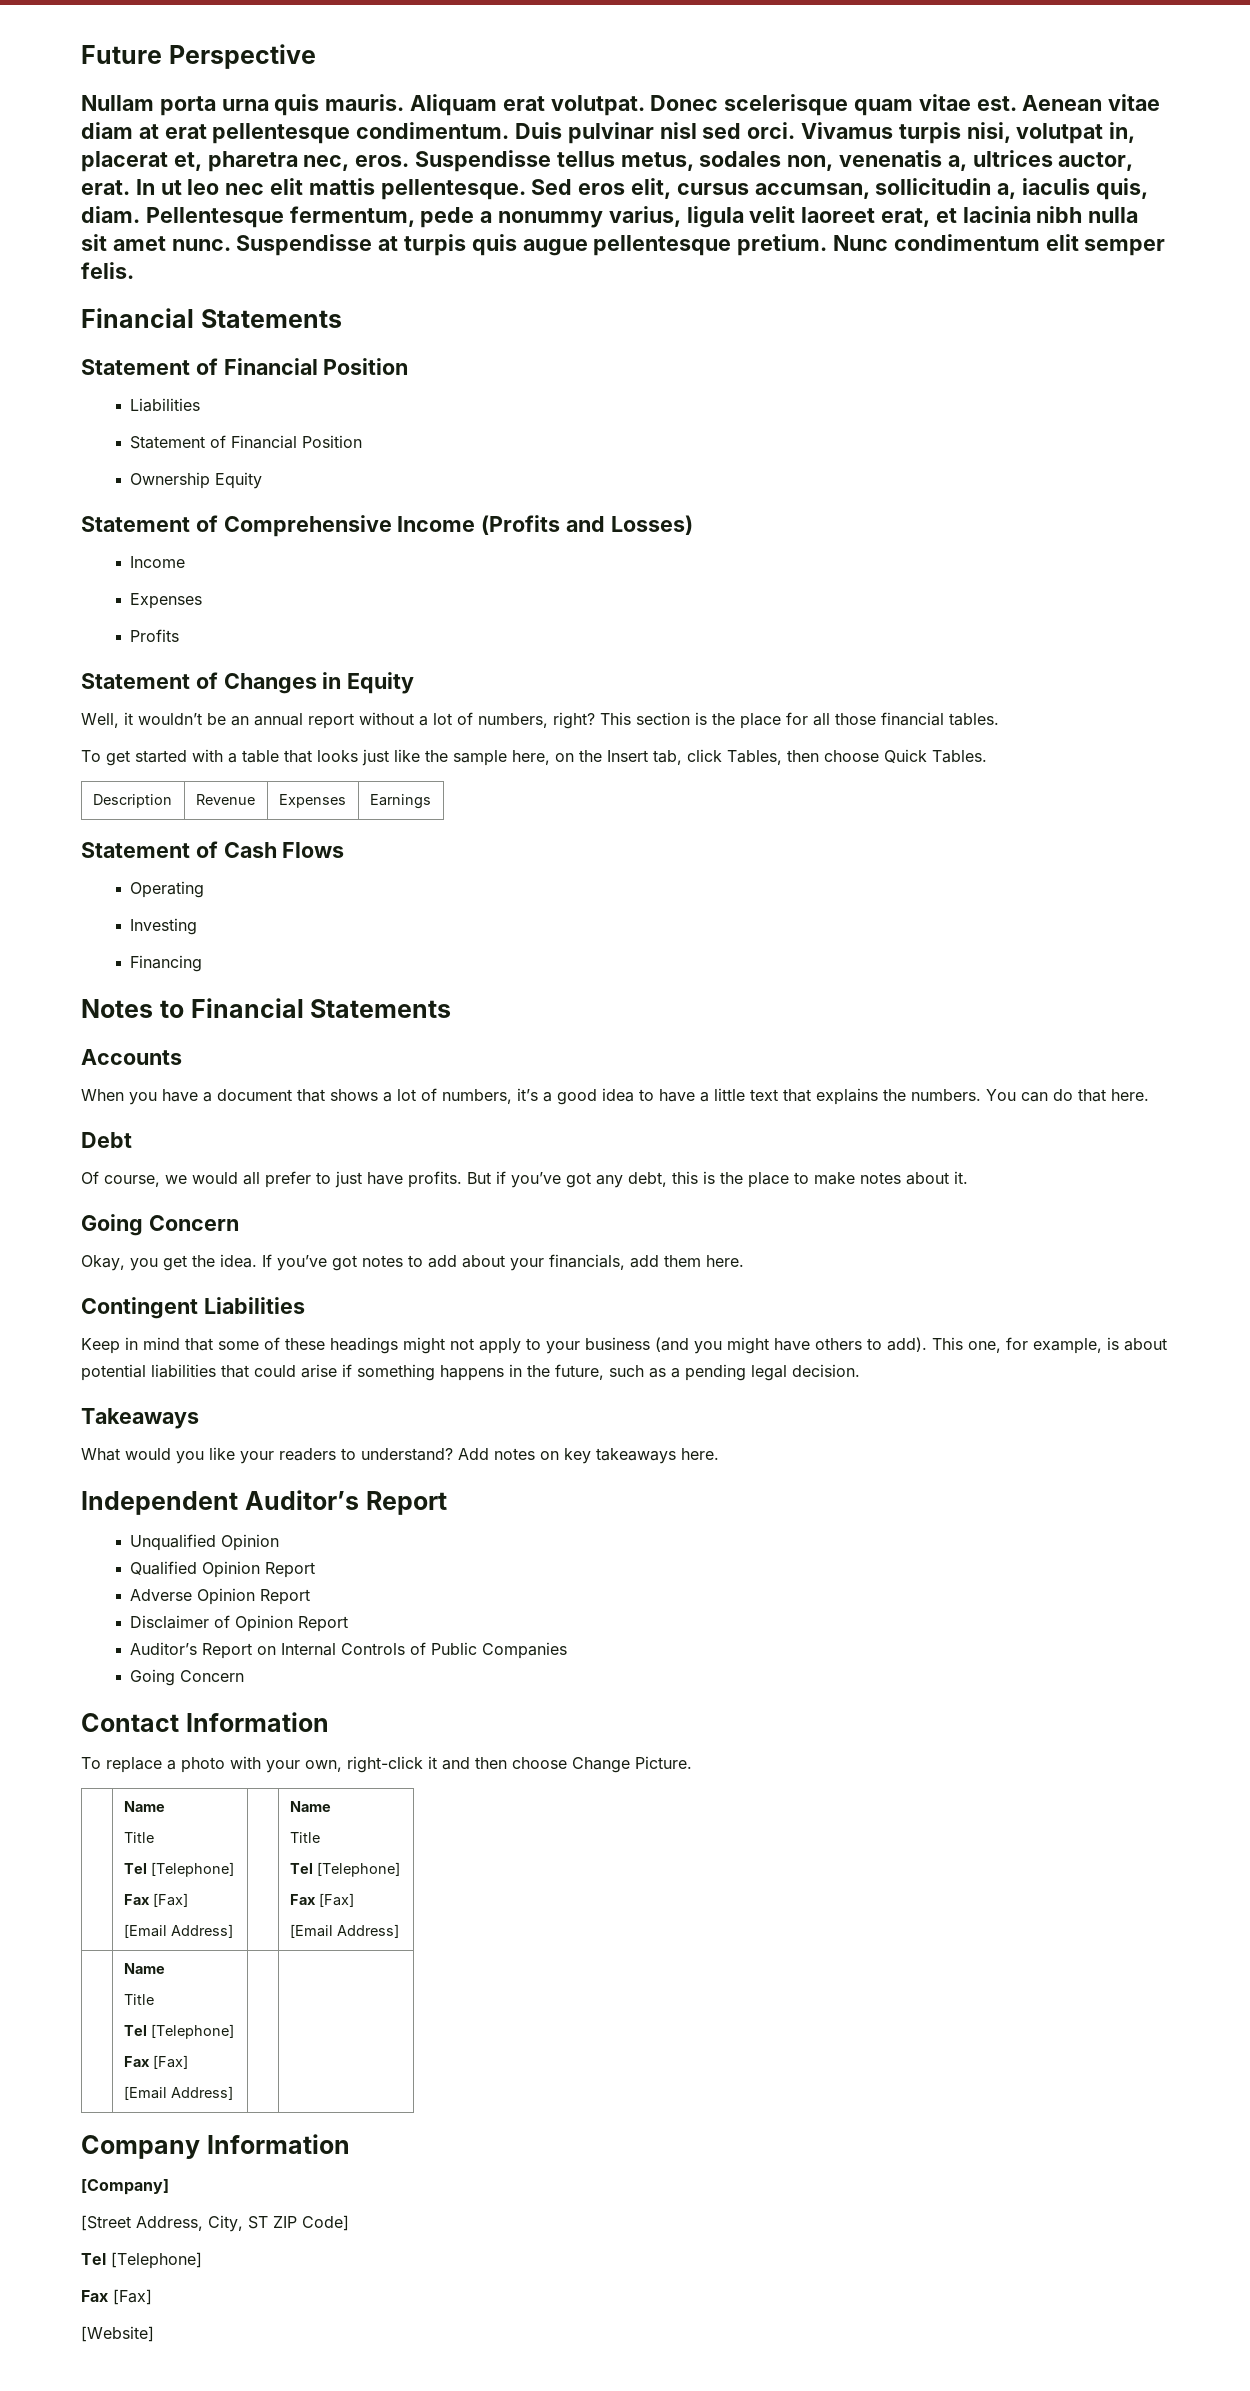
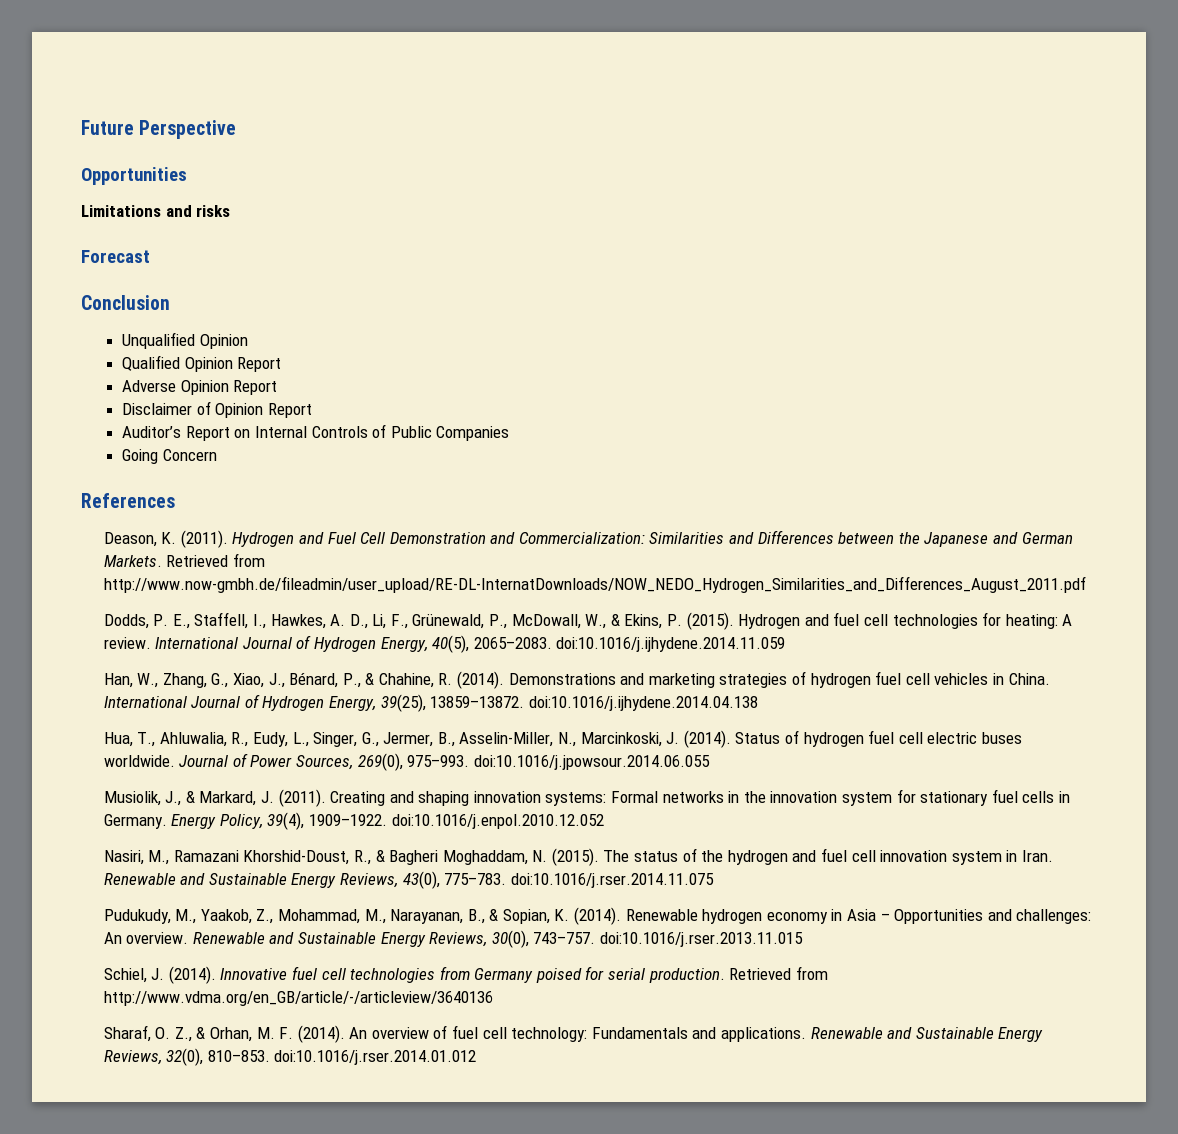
  Future Perspective
- Nullam porta urna quis mauris. Aliquam erat volutpat. Donec scelerisque quam vitae est. Aenean vitae diam at erat pellentesque condimentum. Duis pulvinar nisl sed orci. Vivamus turpis nisi, volutpat in, placerat et, pharetra nec, eros. Suspendisse tellus metus, sodales non, venenatis a, ultrices auctor, erat. In ut leo nec elit mattis pellentesque. Sed eros elit, cursus accumsan, sollicitudin a, iaculis quis, diam. Pellentesque fermentum, pede a nonummy varius, ligula velit laoreet erat, et lacinia nibh nulla sit amet nunc. Suspendisse at turpis quis augue pellentesque pretium. Nunc condimentum elit semper felis.
- Financial Statements
- Statement of Financial Position
- Liabilities
- Statement of Financial Position
- Ownership Equity
- Statement of Comprehensive Income (Profits and Losses)
- Income
- Expenses
- Profits
- Statement of Changes in Equity
- Well, it wouldn’t be an annual report without a lot of numbers, right? This section is the place for all those financial tables.
- To get started with a table that looks just like the sample here, on the Insert tab, click Tables, then choose Quick Tables.
- Description | Revenue | Expenses | Earnings
- Statement of Cash Flows
- Operating
- Investing
- Financing
- Notes to Financial Statements
- Accounts
- When you have a document that shows a lot of numbers, it’s a good idea to have a little text that explains the numbers. You can do that here.
- Debt
- Of course, we would all prefer to just have profits. But if you’ve got any debt, this is the place to make notes about it.
- Going Concern
- Okay, you get the idea. If you’ve got notes to add about your financials, add them here.
- Contingent Liabilities
- Keep in mind that some of these headings might not apply to your business (and you might have others to add). This one, for example, is about potential liabilities that could arise if something happens in the future, such as a pending legal decision.
- Takeaways
- What would you like your readers to understand? Add notes on key takeaways here.
- Independent Auditor’s Report
+ Opportunities
+ Limitations and risks
+ Forecast
+ Conclusion
- Contact Information
- To replace a photo with your own, right-click it and then choose Change Picture.
- | Name
- Title
- Tel [Telephone]
- Fax [Fax]
- [Email Address] | | Name
- Title
- Tel [Telephone]
- Fax [Fax]
- [Email Address]
- | Name
- Title
- Tel [Telephone]
- Fax [Fax]
- [Email Address] | |
- Company Information
- [Company]
- [Street Address, City, ST ZIP Code]
- Tel [Telephone]
- Fax [Fax]
- [Website]
+ References
+ Deason, K. (2011). Hydrogen and Fuel Cell Demonstration and Commercialization: Similarities and Differences between the Japanese and German Markets. Retrieved from http://www.now-gmbh.de/fileadmin/user_upload/RE-DL-InternatDownloads/NOW_NEDO_Hydrogen_Similarities_and_Differences_August_2011.pdf
+ Dodds, P. E., Staffell, I., Hawkes, A. D., Li, F., Grünewald, P., McDowall, W., & Ekins, P. (2015). Hydrogen and fuel cell technologies for heating: A review. International Journal of Hydrogen Energy, 40(5), 2065–2083. doi:10.1016/j.ijhydene.2014.11.059
+ Han, W., Zhang, G., Xiao, J., Bénard, P., & Chahine, R. (2014). Demonstrations and marketing strategies of hydrogen fuel cell vehicles in China. International Journal of Hydrogen Energy, 39(25), 13859–13872. doi:10.1016/j.ijhydene.2014.04.138
+ Hua, T., Ahluwalia, R., Eudy, L., Singer, G., Jermer, B., Asselin-Miller, N., Marcinkoski, J. (2014). Status of hydrogen fuel cell electric buses worldwide. Journal of Power Sources, 269(0), 975–993. doi:10.1016/j.jpowsour.2014.06.055
+ Musiolik, J., & Markard, J. (2011). Creating and shaping innovation systems: Formal networks in the innovation system for stationary fuel cells in Germany. Energy Policy, 39(4), 1909–1922. doi:10.1016/j.enpol.2010.12.052
+ Nasiri, M., Ramazani Khorshid-Doust, R., & Bagheri Moghaddam, N. (2015). The status of the hydrogen and fuel cell innovation system in Iran. Renewable and Sustainable Energy Reviews, 43(0), 775–783. doi:10.1016/j.rser.2014.11.075
+ Pudukudy, M., Yaakob, Z., Mohammad, M., Narayanan, B., & Sopian, K. (2014). Renewable hydrogen economy in Asia – Opportunities and challenges: An overview. Renewable and Sustainable Energy Reviews, 30(0), 743–757. doi:10.1016/j.rser.2013.11.015
+ Schiel, J. (2014). Innovative fuel cell technologies from Germany poised for serial production. Retrieved from http://www.vdma.org/en_GB/article/-/articleview/3640136
+ Sharaf, O. Z., & Orhan, M. F. (2014). An overview of fuel cell technology: Fundamentals and applications. Renewable and Sustainable Energy Reviews, 32(0), 810–853. doi:10.1016/j.rser.2014.01.012

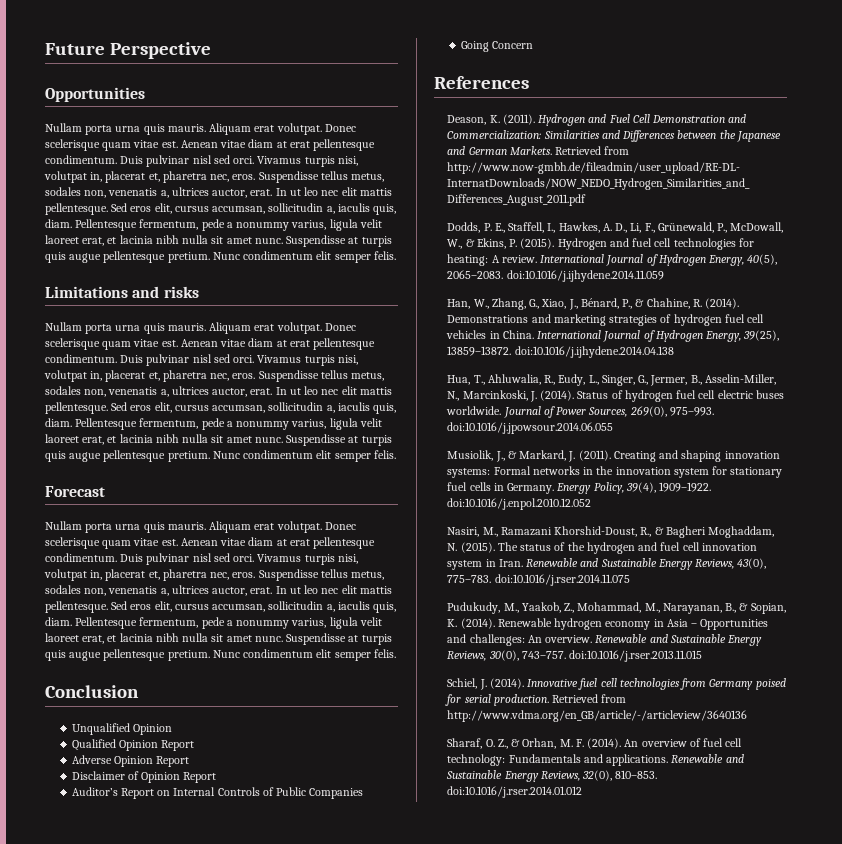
  Future Perspective
  Opportunities
+ Nullam porta urna quis mauris. Aliquam erat volutpat. Donec scelerisque quam vitae est. Aenean vitae diam at erat pellentesque condimentum. Duis pulvinar nisl sed orci. Vivamus turpis nisi, volutpat in, placerat et, pharetra nec, eros. Suspendisse tellus metus, sodales non, venenatis a, ultrices auctor, erat. In ut leo nec elit mattis pellentesque. Sed eros elit, cursus accumsan, sollicitudin a, iaculis quis, diam. Pellentesque fermentum, pede a nonummy varius, ligula velit laoreet erat, et lacinia nibh nulla sit amet nunc. Suspendisse at turpis quis augue pellentesque pretium. Nunc condimentum elit semper felis.
  Limitations and risks
+ Nullam porta urna quis mauris. Aliquam erat volutpat. Donec scelerisque quam vitae est. Aenean vitae diam at erat pellentesque condimentum. Duis pulvinar nisl sed orci. Vivamus turpis nisi, volutpat in, placerat et, pharetra nec, eros. Suspendisse tellus metus, sodales non, venenatis a, ultrices auctor, erat. In ut leo nec elit mattis pellentesque. Sed eros elit, cursus accumsan, sollicitudin a, iaculis quis, diam. Pellentesque fermentum, pede a nonummy varius, ligula velit laoreet erat, et lacinia nibh nulla sit amet nunc. Suspendisse at turpis quis augue pellentesque pretium. Nunc condimentum elit semper felis.
  Forecast
+ Nullam porta urna quis mauris. Aliquam erat volutpat. Donec scelerisque quam vitae est. Aenean vitae diam at erat pellentesque condimentum. Duis pulvinar nisl sed orci. Vivamus turpis nisi, volutpat in, placerat et, pharetra nec, eros. Suspendisse tellus metus, sodales non, venenatis a, ultrices auctor, erat. In ut leo nec elit mattis pellentesque. Sed eros elit, cursus accumsan, sollicitudin a, iaculis quis, diam. Pellentesque fermentum, pede a nonummy varius, ligula velit laoreet erat, et lacinia nibh nulla sit amet nunc. Suspendisse at turpis quis augue pellentesque pretium. Nunc condimentum elit semper felis.

